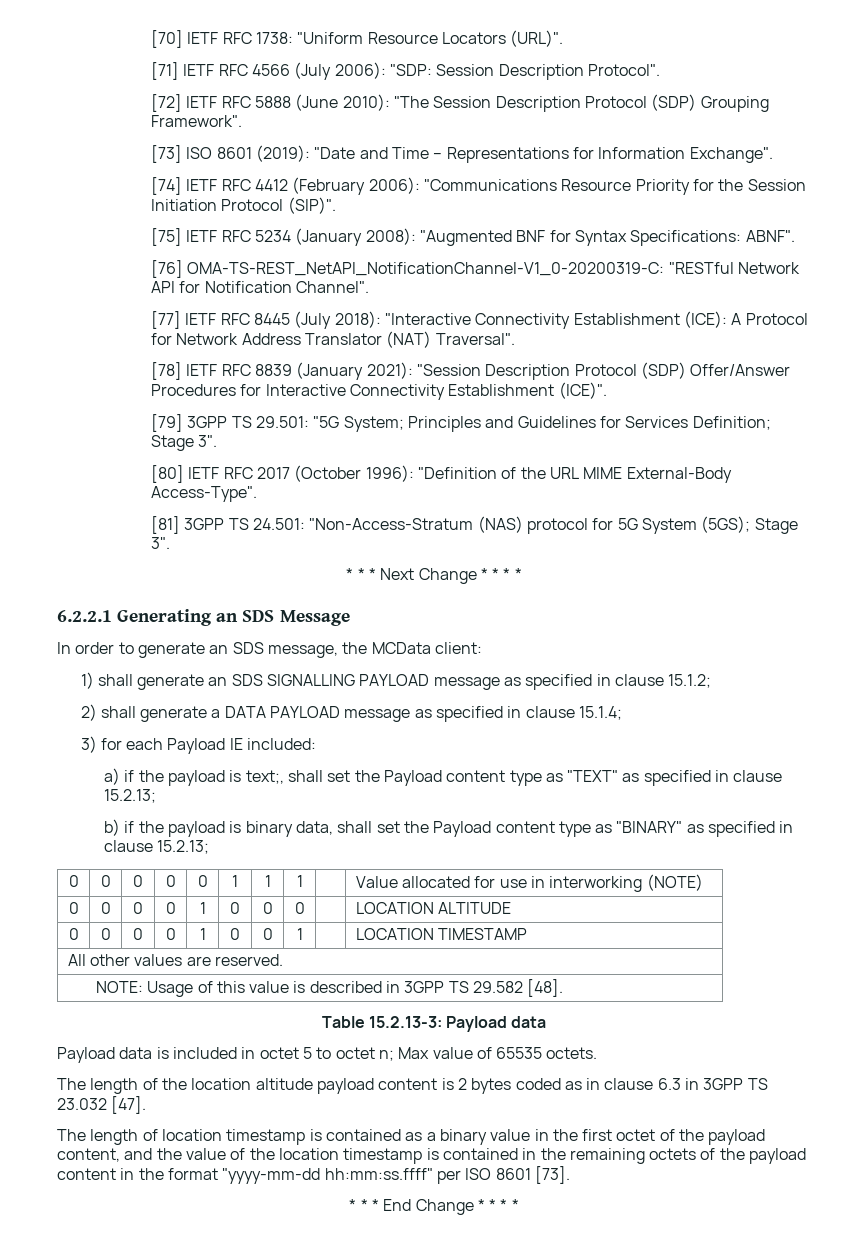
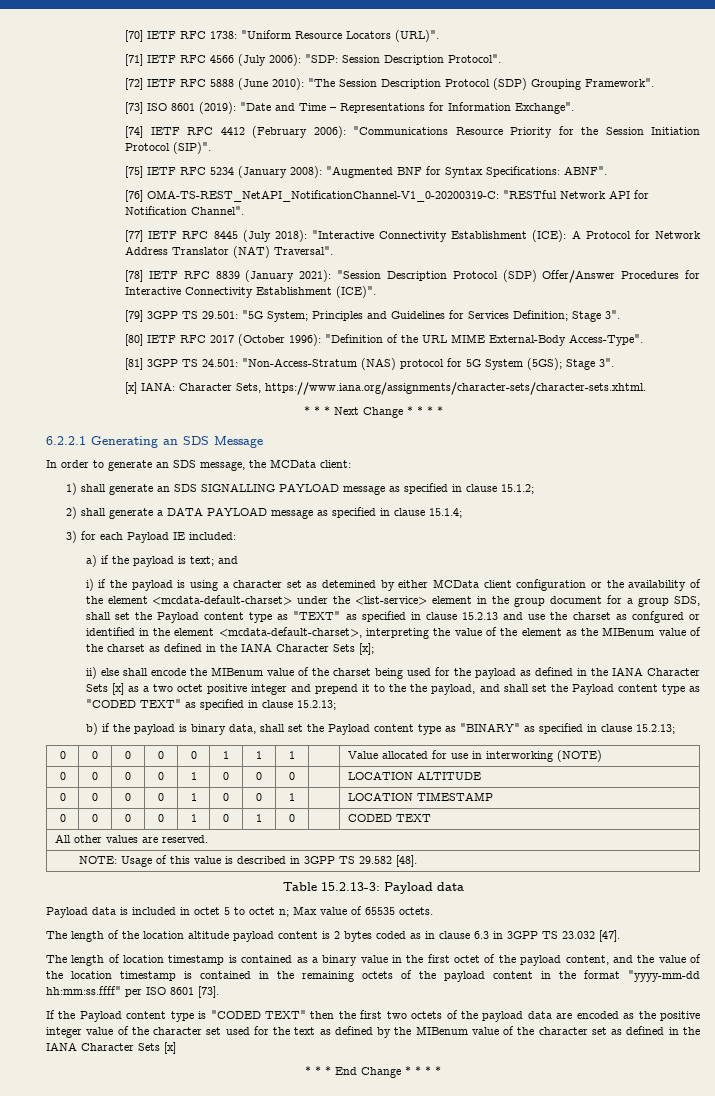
+ [x] IANA: Character Sets, https://www.iana.org/assignments/character-sets/character-sets.xhtml.
- a) if the payload is text;, shall set the Payload content type as "TEXT" as specified in clause 15.2.13;
+ a) if the payload is text; and
+ i) if the payload is using a character set as detemined by either MCData client configuration or the availability of the element <mcdata-default-charset> under the <list-service> element in the group document for a group SDS, shall set the Payload content type as "TEXT" as specified in clause 15.2.13 and use the charset as confgured or identified in the element <mcdata-default-charset>, interpreting the value of the element as the MIBenum value of the charset as defined in the IANA Character Sets [x];
+ ii) else shall encode the MIBenum value of the charset being used for the payload as defined in the IANA Character Sets [x] as a two octet positive integer and prepend it to the the payload, and shall set the Payload content type as "CODED TEXT" as specified in clause 15.2.13;
+ 0 | 0 | 0 | 0 | 1 | 0 | 1 | 0 | | CODED TEXT
+ If the Payload content type is "CODED TEXT" then the first two octets of the payload data are encoded as the positive integer value of the character set used for the text as defined by the MIBenum value of the character set as defined in the IANA Character Sets [x]

